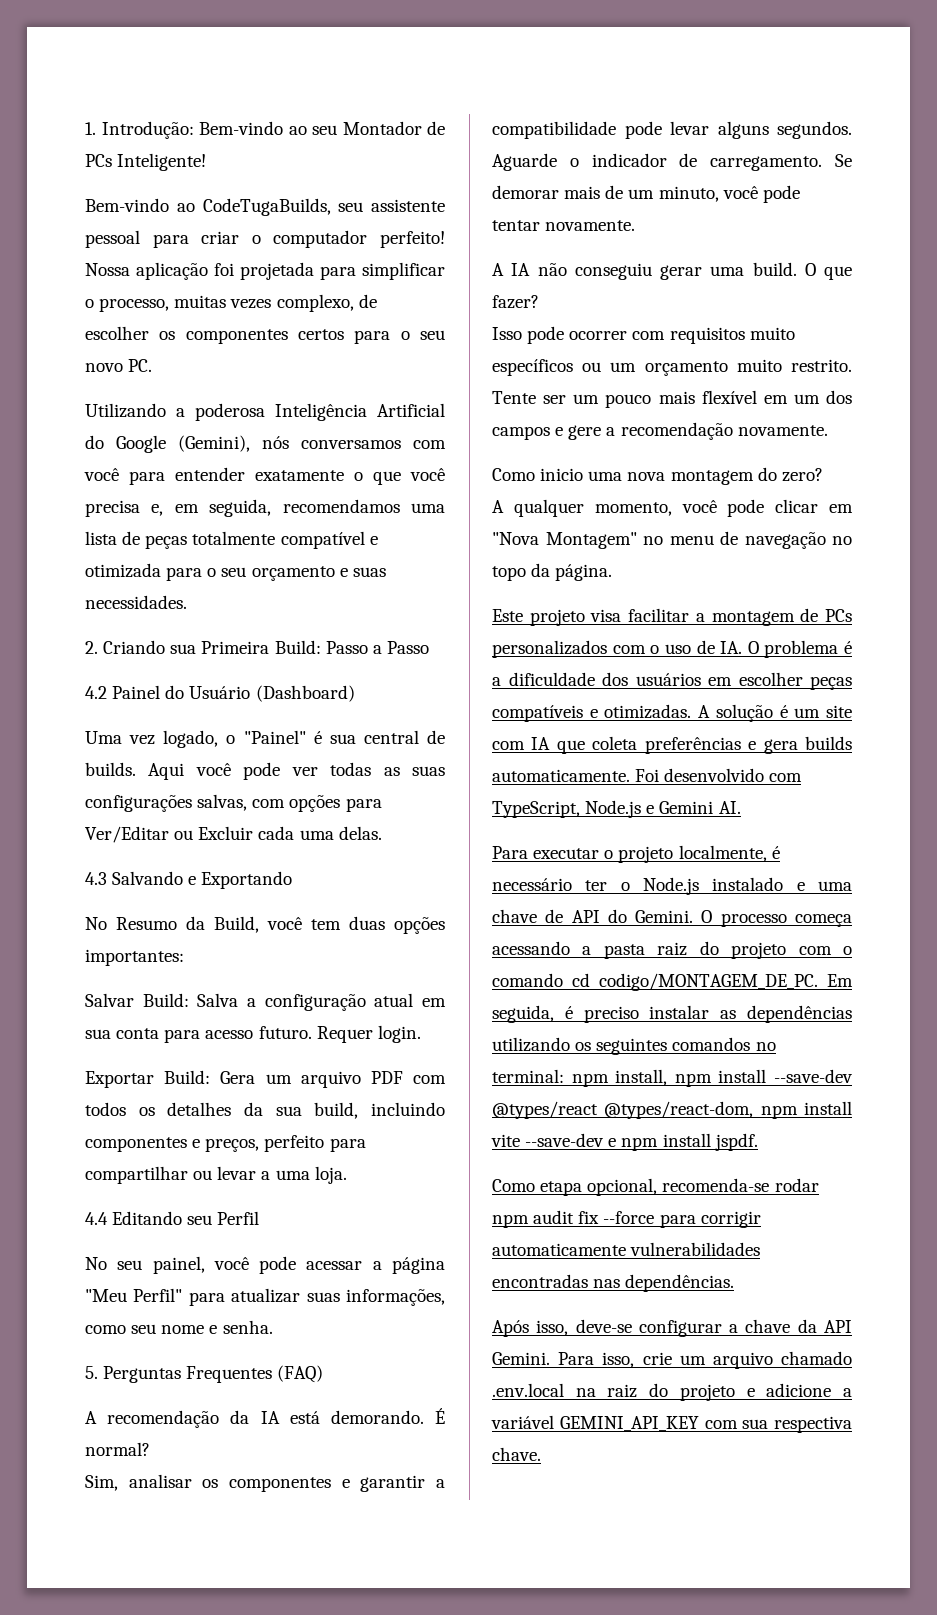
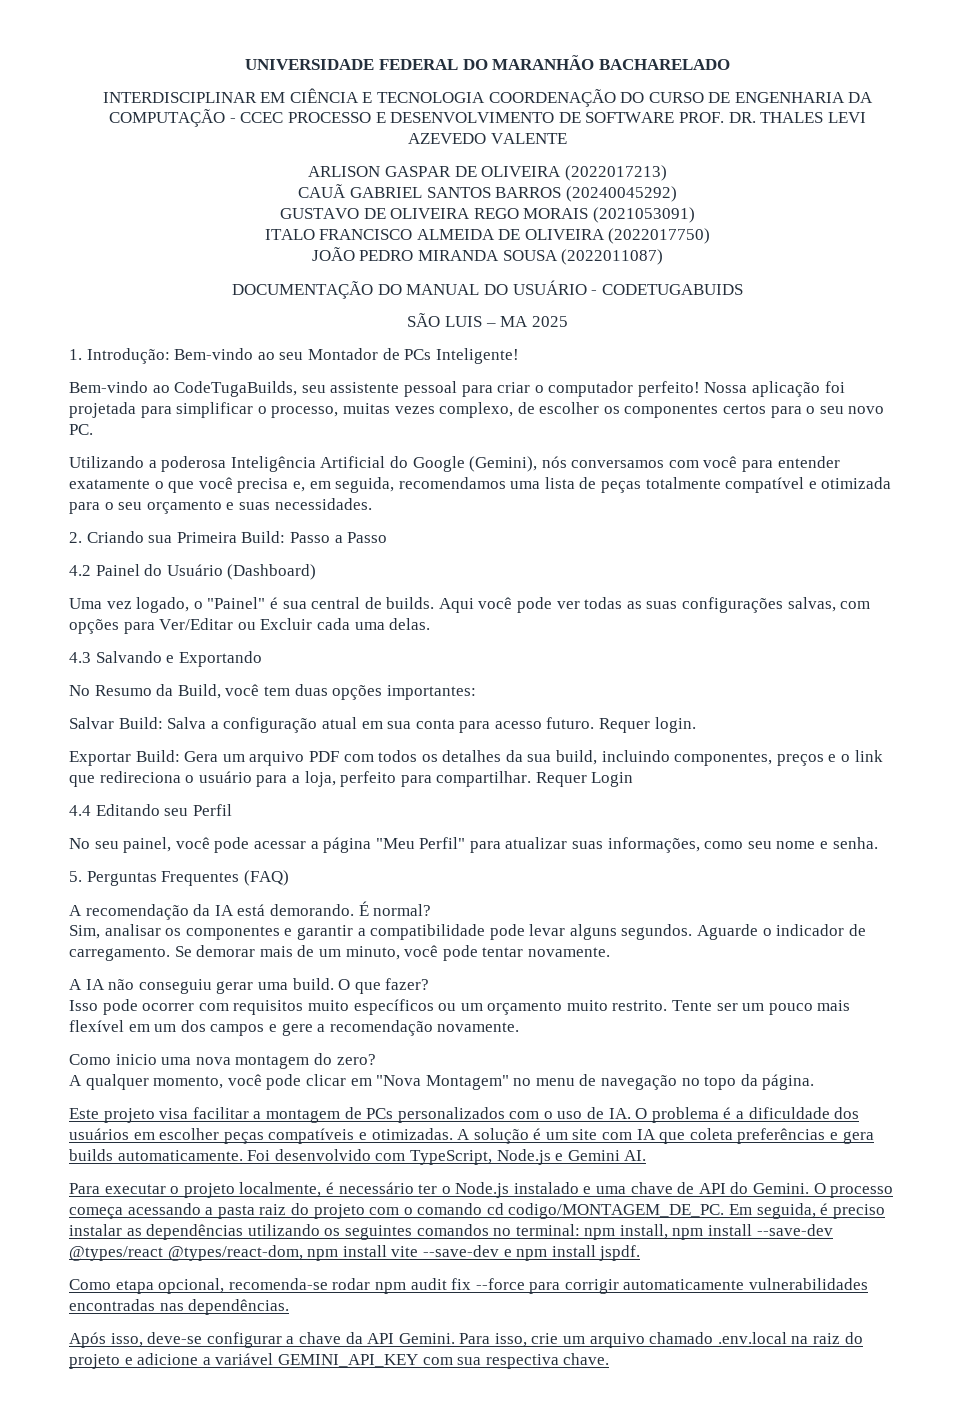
+ UNIVERSIDADE FEDERAL DO MARANHÃO BACHARELADO
+ INTERDISCIPLINAR EM CIÊNCIA E TECNOLOGIA COORDENAÇÃO DO CURSO DE ENGENHARIA DA COMPUTAÇÃO - CCEC PROCESSO E DESENVOLVIMENTO DE SOFTWARE PROF. DR. THALES LEVI AZEVEDO VALENTE
+ ARLISON GASPAR DE OLIVEIRA (2022017213)
+ CAUÃ GABRIEL SANTOS BARROS (20240045292)
+ GUSTAVO DE OLIVEIRA REGO MORAIS (2021053091)
+ ITALO FRANCISCO ALMEIDA DE OLIVEIRA (2022017750)
+ JOÃO PEDRO MIRANDA SOUSA (2022011087)
+ DOCUMENTAÇÃO DO MANUAL DO USUÁRIO - CODETUGABUIDS
+ SÃO LUIS – MA 2025
- Exportar Build: Gera um arquivo PDF com todos os detalhes da sua build, incluindo componentes e preços, perfeito para compartilhar ou levar a uma loja.
+ Exportar Build: Gera um arquivo PDF com todos os detalhes da sua build, incluindo componentes, preços e o link que redireciona o usuário para a loja, perfeito para compartilhar. Requer Login

